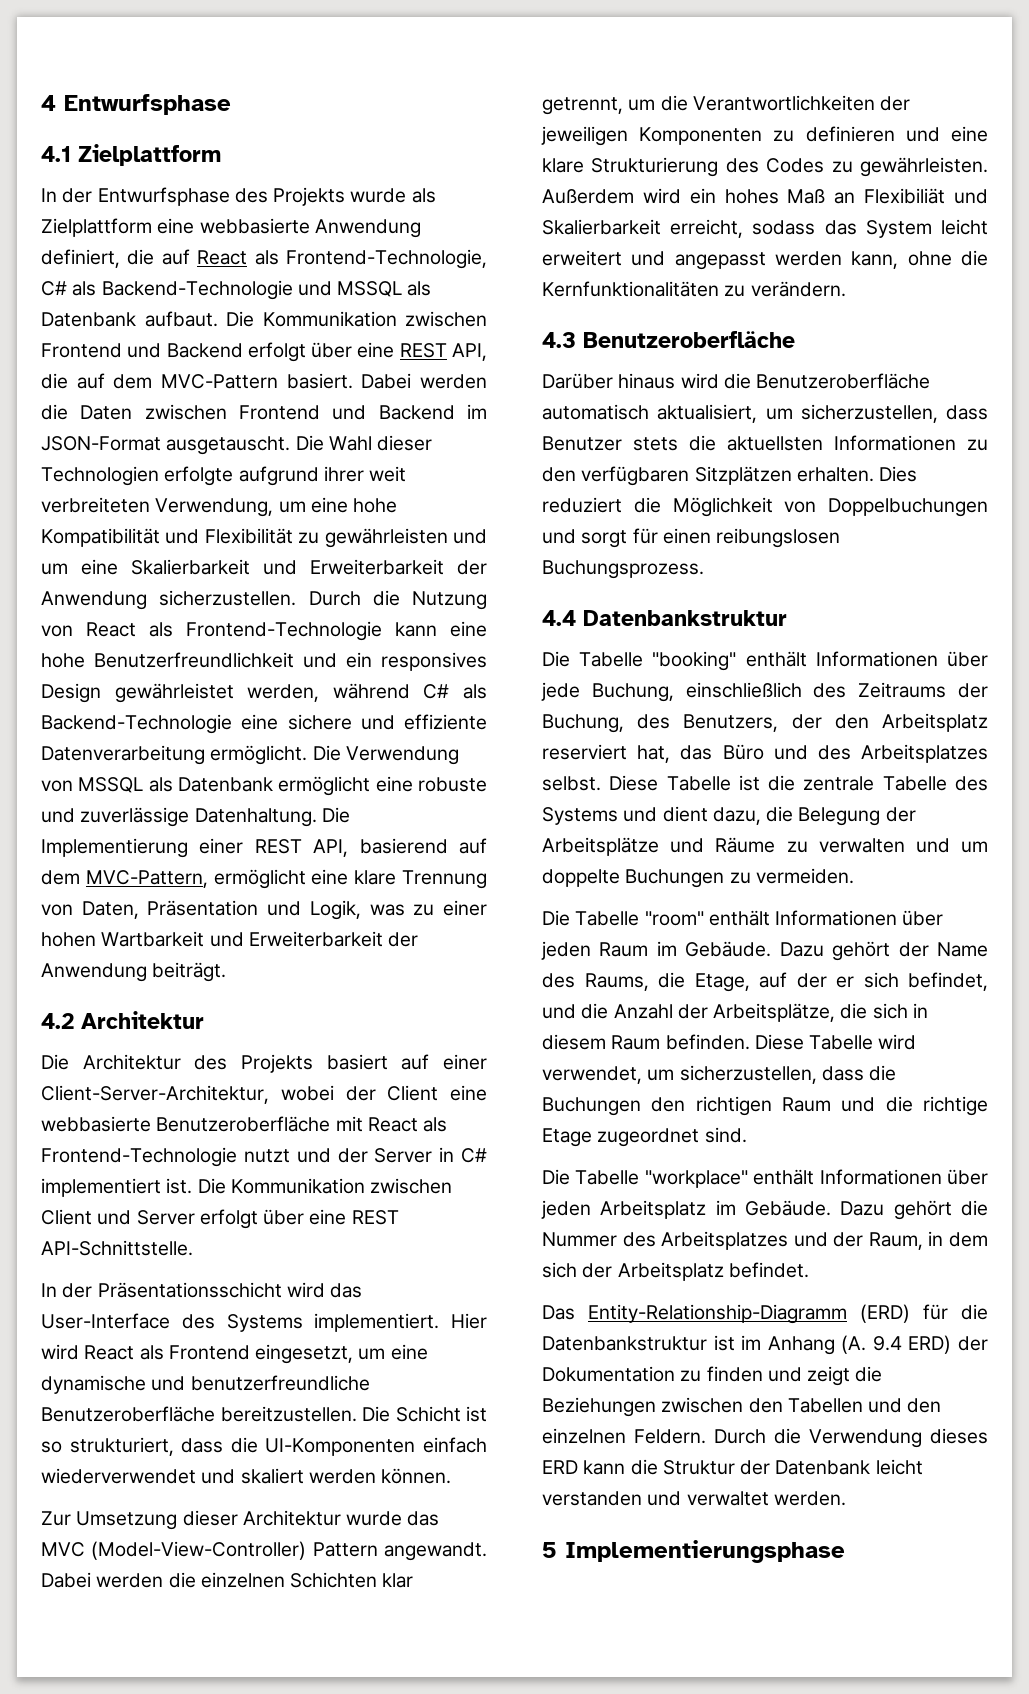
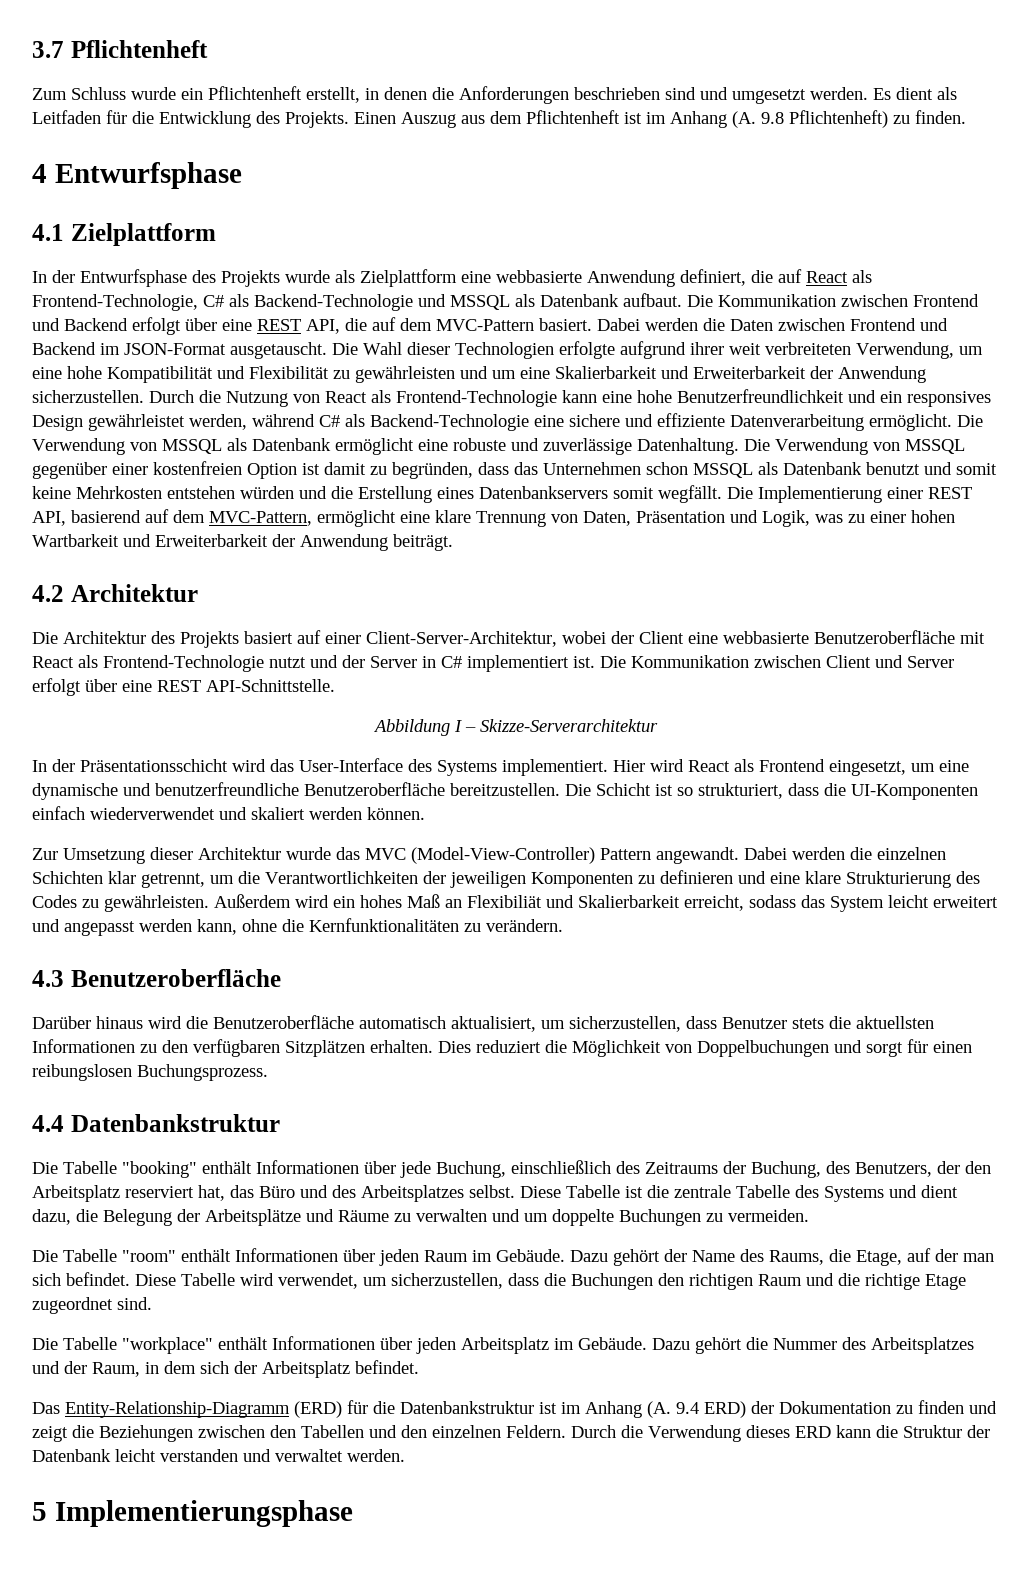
+ 3.7 Pflichtenheft
+ Zum Schluss wurde ein Pflichtenheft erstellt, in denen die Anforderungen beschrieben sind und umgesetzt werden. Es dient als Leitfaden für die Entwicklung des Projekts. Einen Auszug aus dem Pflichtenheft ist im Anhang (A. 9.8 Pflichtenheft) zu finden.
- Die Implementierung einer REST API, basierend auf dem MVC-Pattern, ermöglicht eine klare Trennung von Daten, Präsentation und Logik, was zu einer hohen Wartbarkeit und Erweiterbarkeit der Anwendung beiträgt.
+ Die Verwendung von MSSQL gegenüber einer kostenfreien Option ist damit zu begründen, dass das Unternehmen schon MSSQL als Datenbank benutzt und somit keine Mehrkosten entstehen würden und die Erstellung eines Datenbankservers somit wegfällt. Die Implementierung einer REST API, basierend auf dem MVC-Pattern, ermöglicht eine klare Trennung von Daten, Präsentation und Logik, was zu einer hohen Wartbarkeit und Erweiterbarkeit der Anwendung beiträgt.
+ Abbildung I – Skizze-Serverarchitektur
- Dazu gehört der Name des Raums, die Etage, auf der er sich befindet, und die Anzahl der Arbeitsplätze, die sich in diesem Raum befinden.
+ Dazu gehört der Name des Raums, die Etage, auf der man sich befindet.

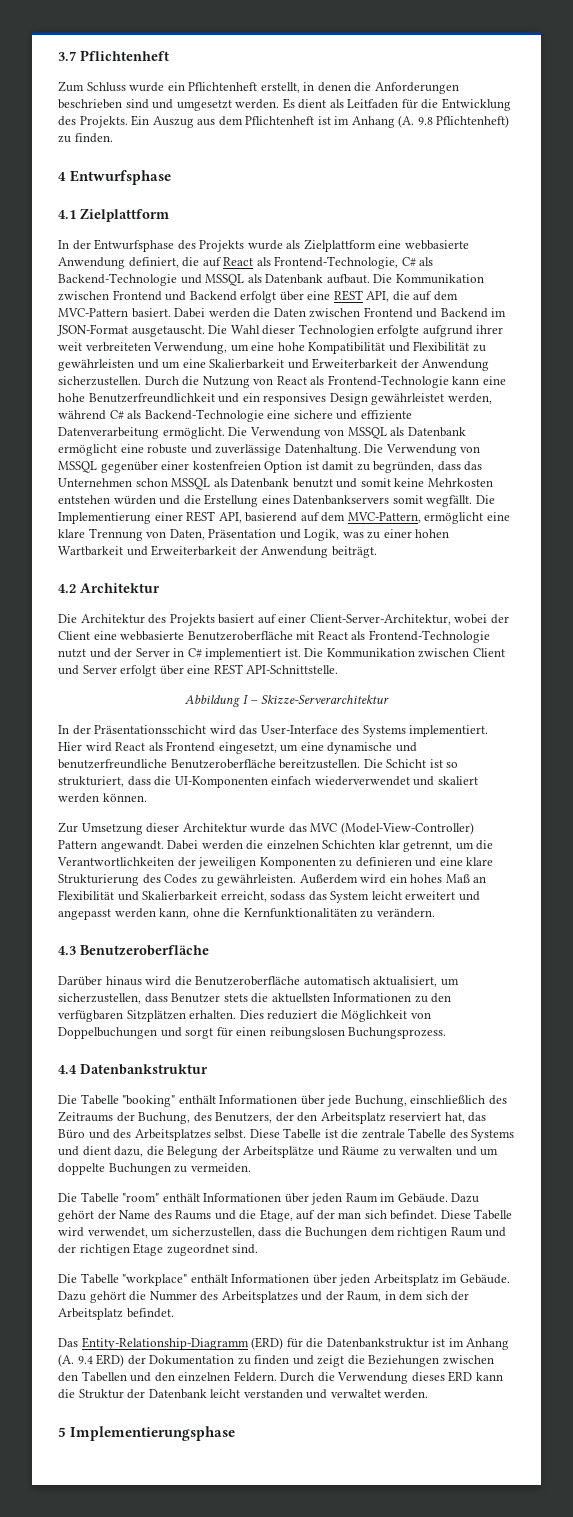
- Einen Auszug aus dem Pflichtenheft ist im Anhang (A. 9.8 Pflichtenheft) zu finden.
+ Ein Auszug aus dem Pflichtenheft ist im Anhang (A. 9.8 Pflichtenheft) zu finden.
- Außerdem wird ein hohes Maß an Flexibiliät und Skalierbarkeit erreicht, sodass das System leicht erweitert und angepasst werden kann, ohne die Kernfunktionalitäten zu verändern.
+ Außerdem wird ein hohes Maß an Flexibilität und Skalierbarkeit erreicht, sodass das System leicht erweitert und angepasst werden kann, ohne die Kernfunktionalitäten zu verändern.
- Dazu gehört der Name des Raums, die Etage, auf der man sich befindet.
+ Dazu gehört der Name des Raums und die Etage, auf der man sich befindet.
- Diese Tabelle wird verwendet, um sicherzustellen, dass die Buchungen den richtigen Raum und die richtige Etage zugeordnet sind.
+ Diese Tabelle wird verwendet, um sicherzustellen, dass die Buchungen dem richtigen Raum und der richtigen Etage zugeordnet sind.

